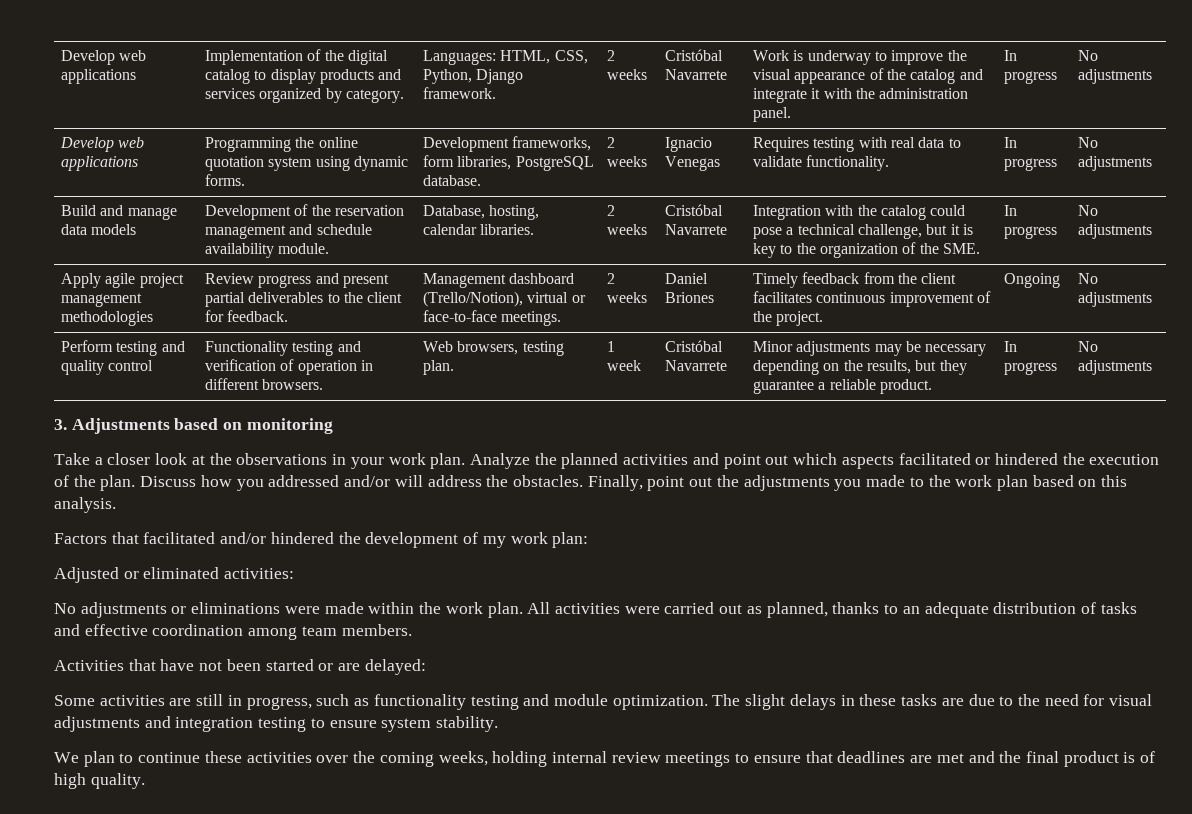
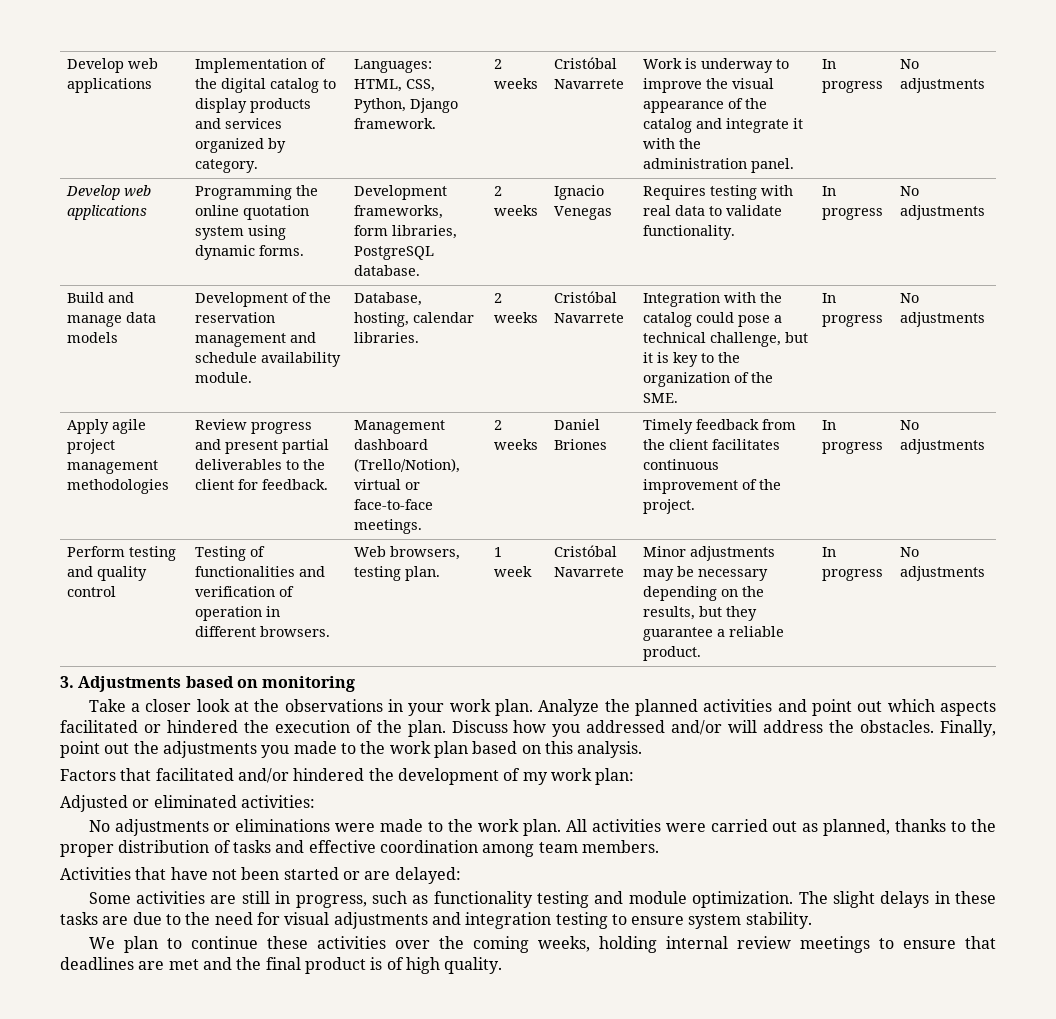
- Timely feedback from the client facilitates continuous improvement of the project. | Ongoing
+ Timely feedback from the client facilitates continuous improvement of the project. | In progress
- Functionality testing and verification of operation in different browsers.
+ Testing of functionalities and verification of operation in different browsers.
- No adjustments or eliminations were made within the work plan.
+ No adjustments or eliminations were made to the work plan.
- All activities were carried out as planned, thanks to an adequate distribution of tasks and effective coordination among team members.
+ All activities were carried out as planned, thanks to the proper distribution of tasks and effective coordination among team members.

